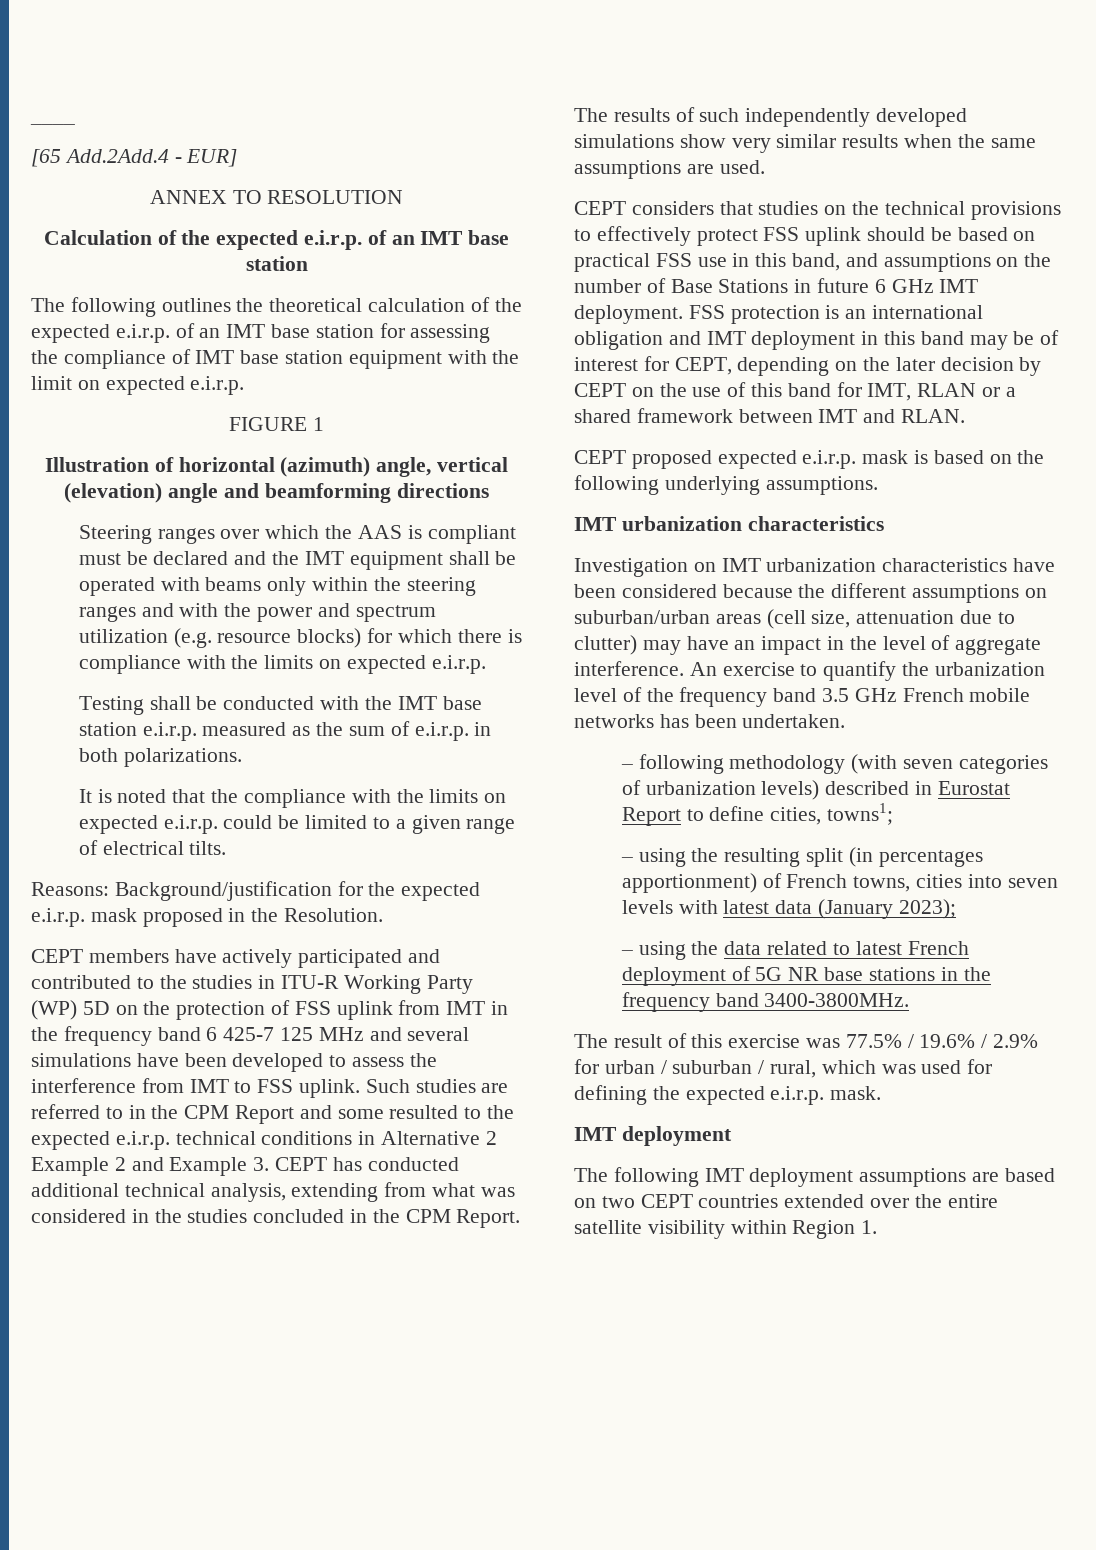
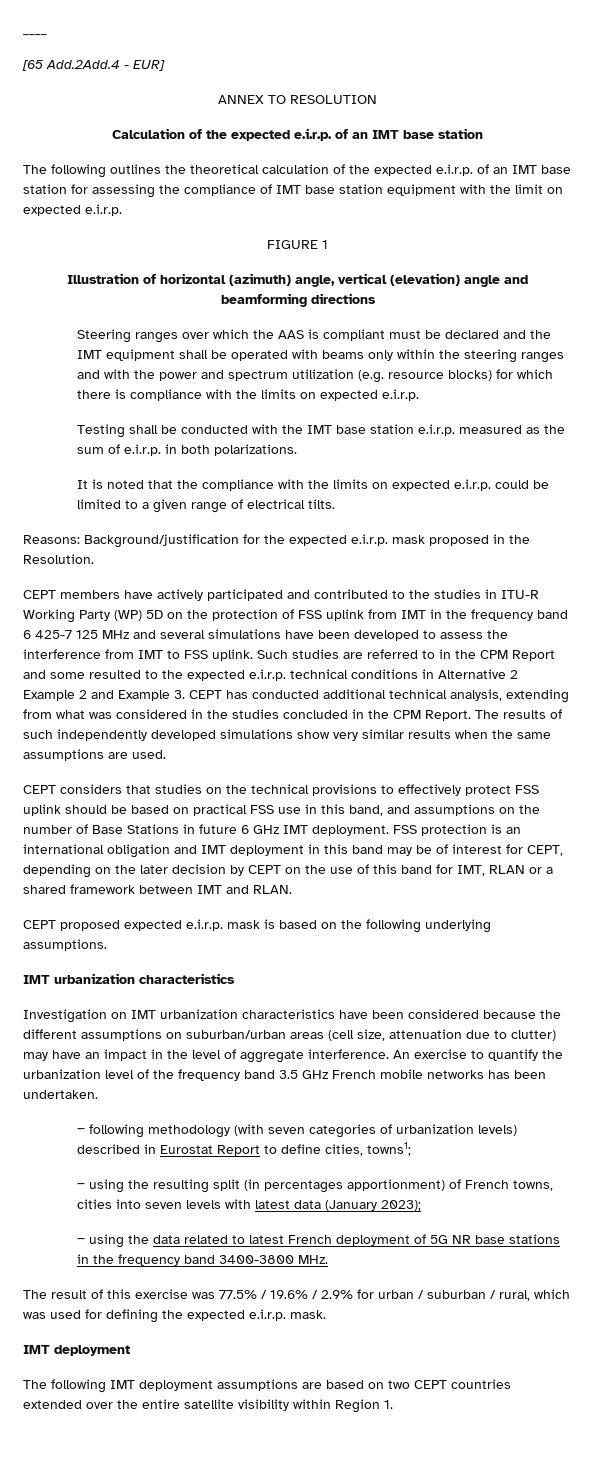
- ‒ using the data related to latest French deployment of 5G NR base stations in the frequency band 3400-3800MHz.
+ ‒ using the data related to latest French deployment of 5G NR base stations in the frequency band 3400-3800 MHz.

